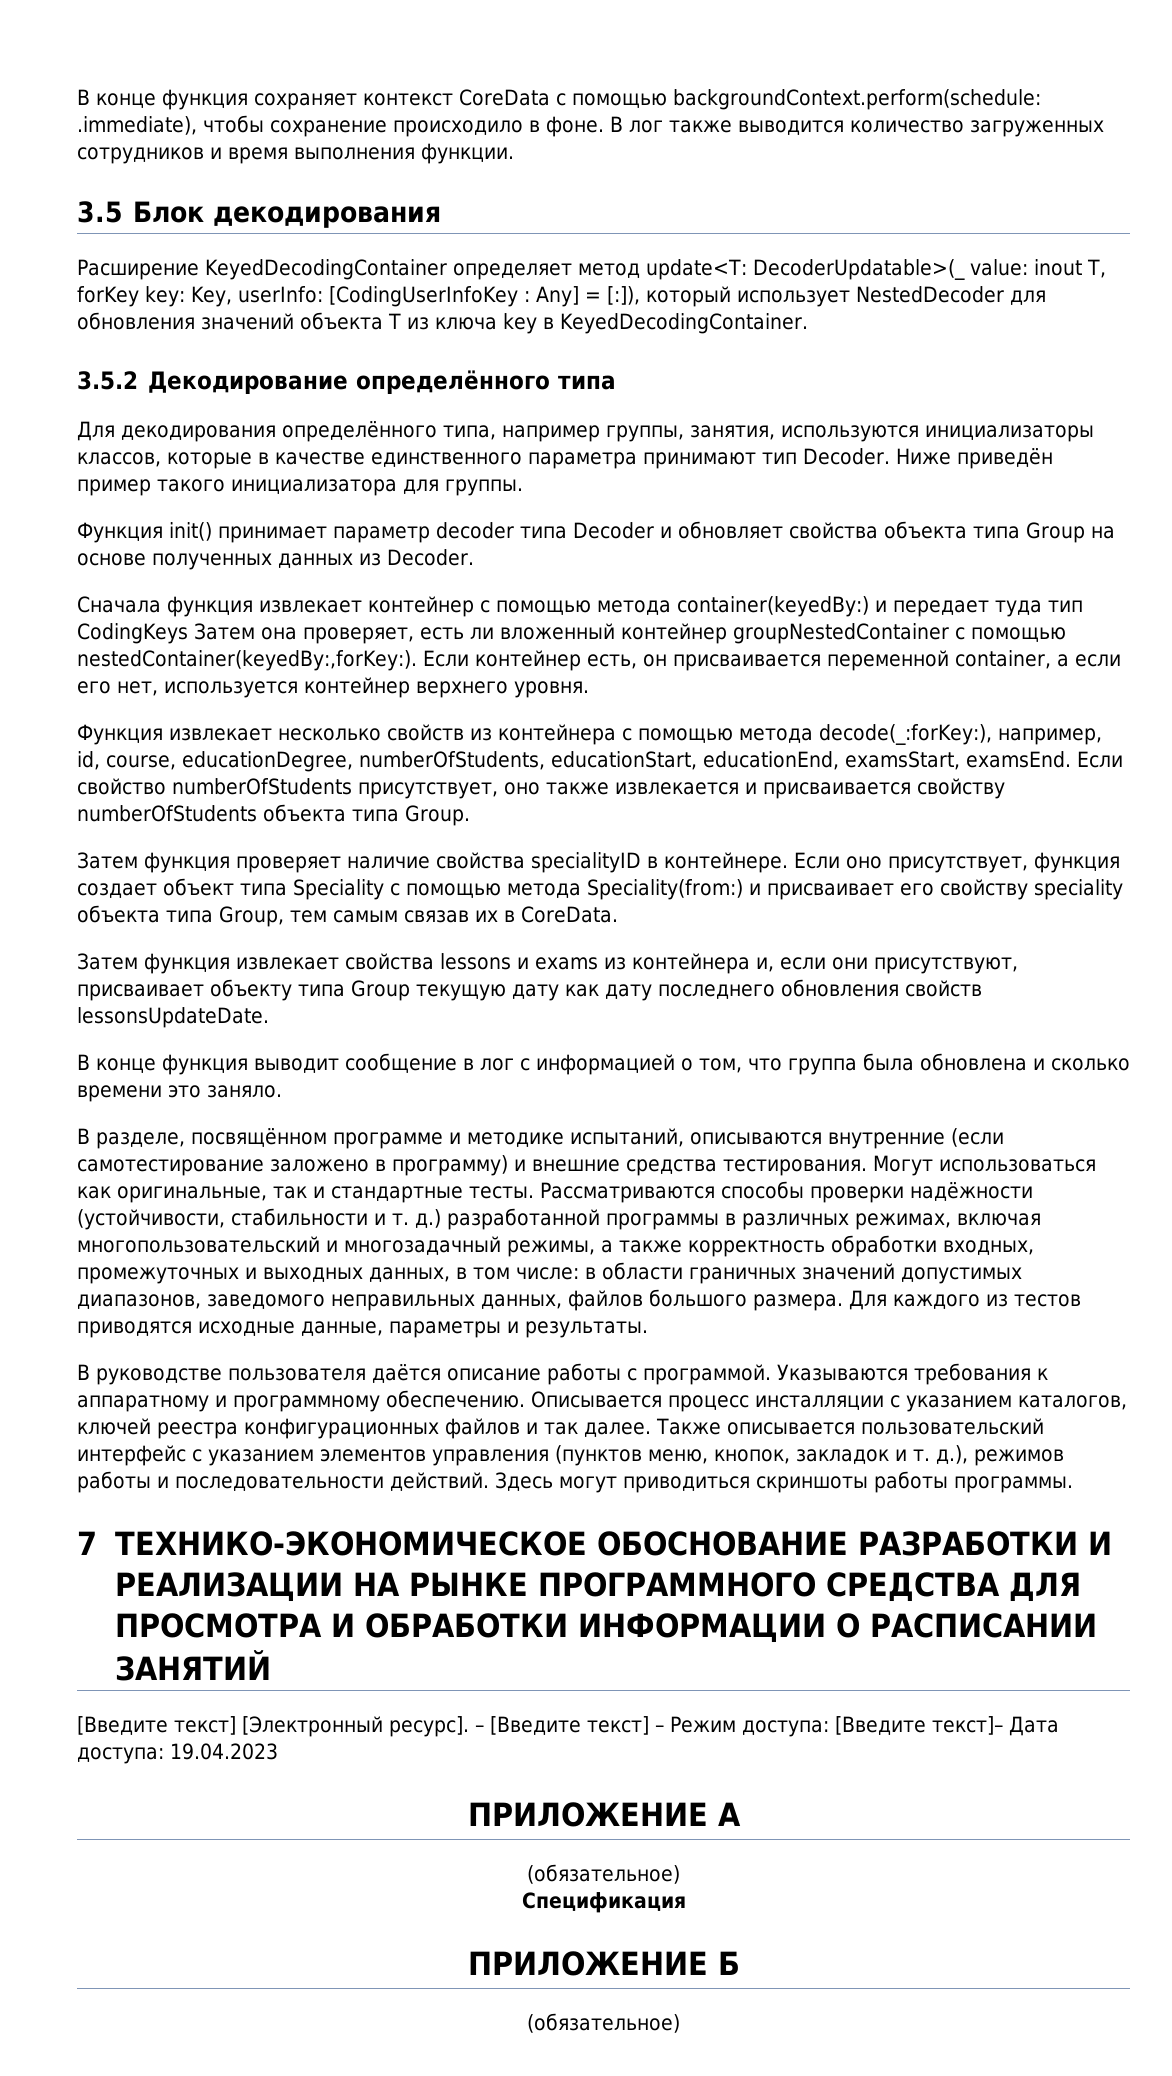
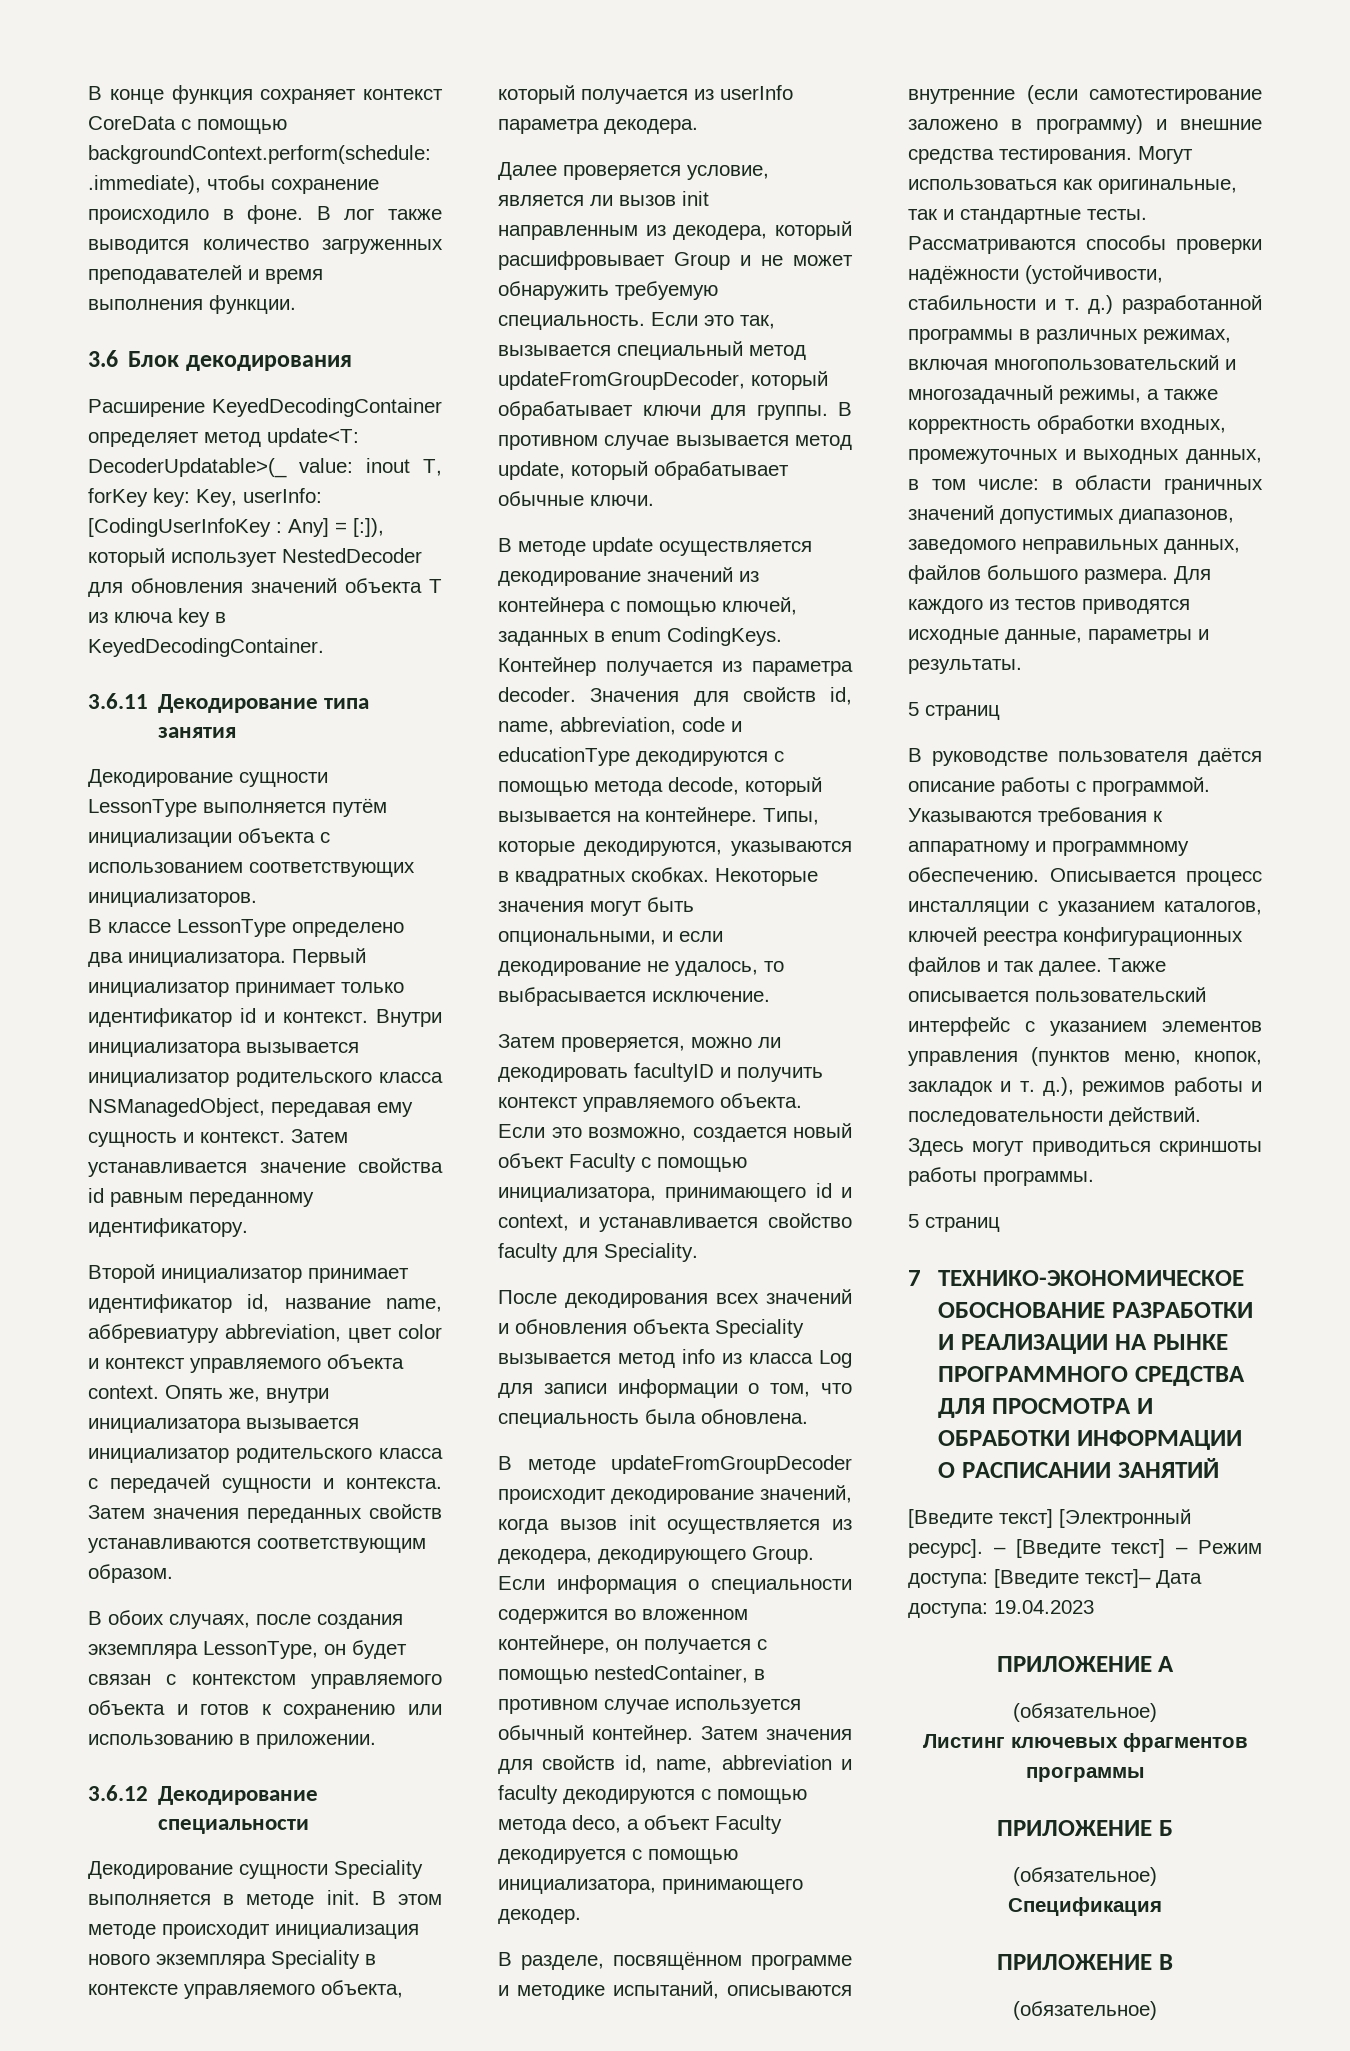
- В лог также выводится количество загруженных сотрудников и время выполнения функции.
+ В лог также выводится количество загруженных преподавателей и время выполнения функции.
- 3.5 Блок декодирования
+ 3.6 Блок декодирования
- 3.5.2 Декодирование определённого типа
- Для декодирования определённого типа, например группы, занятия, используются инициализаторы классов, которые в качестве единственного параметра принимают тип Decoder. Ниже приведён пример такого инициализатора для группы.
- Функция init() принимает параметр decoder типа Decoder и обновляет свойства объекта типа Group на основе полученных данных из Decoder.
- Сначала функция извлекает контейнер с помощью метода container(keyedBy:) и передает туда тип CodingKeys Затем она проверяет, есть ли вложенный контейнер groupNestedContainer с помощью nestedContainer(keyedBy:,forKey:). Если контейнер есть, он присваивается переменной container, а если его нет, используется контейнер верхнего уровня.
- Функция извлекает несколько свойств из контейнера с помощью метода decode(_:forKey:), например, id, course, educationDegree, numberOfStudents, educationStart, educationEnd, examsStart, examsEnd. Если свойство numberOfStudents присутствует, оно также извлекается и присваивается свойству numberOfStudents объекта типа Group.
- Затем функция проверяет наличие свойства specialityID в контейнере. Если оно присутствует, функция создает объект типа Speciality с помощью метода Speciality(from:) и присваивает его свойству speciality объекта типа Group, тем самым связав их в CoreData.
- Затем функция извлекает свойства lessons и exams из контейнера и, если они присутствуют, присваивает объекту типа Group текущую дату как дату последнего обновления свойств lessonsUpdateDate.
- В конце функция выводит сообщение в лог с информацией о том, что группа была обновлена и сколько времени это заняло.
+ 3.6.11 Декодирование типа занятия
+ Декодирование сущности LessonType выполняется путём инициализации объекта с использованием соответствующих инициализаторов.
+ В классе LessonType определено два инициализатора. Первый инициализатор принимает только идентификатор id и контекст. Внутри инициализатора вызывается инициализатор родительского класса NSManagedObject, передавая ему сущность и контекст. Затем устанавливается значение свойства id равным переданному идентификатору.
+ Второй инициализатор принимает идентификатор id, название name, аббревиатуру abbreviation, цвет color и контекст управляемого объекта context. Опять же, внутри инициализатора вызывается инициализатор родительского класса с передачей сущности и контекста. Затем значения переданных свойств устанавливаются соответствующим образом.
+ В обоих случаях, после создания экземпляра LessonType, он будет связан с контекстом управляемого объекта и готов к сохранению или использованию в приложении.
+ 3.6.12 Декодирование специальности
+ Декодирование сущности Speciality выполняется в методе init. В этом методе происходит инициализация нового экземпляра Speciality в контексте управляемого объекта, который получается из userInfo параметра декодера.
+ Далее проверяется условие, является ли вызов init направленным из декодера, который расшифровывает Group и не может обнаружить требуемую специальность. Если это так, вызывается специальный метод updateFromGroupDecoder, который обрабатывает ключи для группы. В противном случае вызывается метод update, который обрабатывает обычные ключи.
+ В методе update осуществляется декодирование значений из контейнера с помощью ключей, заданных в enum CodingKeys. Контейнер получается из параметра decoder. Значения для свойств id, name, abbreviation, code и educationType декодируются с помощью метода decode, который вызывается на контейнере. Типы, которые декодируются, указываются в квадратных скобках. Некоторые значения могут быть опциональными, и если декодирование не удалось, то выбрасывается исключение.
+ Затем проверяется, можно ли декодировать facultyID и получить контекст управляемого объекта. Если это возможно, создается новый объект Faculty с помощью инициализатора, принимающего id и context, и устанавливается свойство faculty для Speciality.
+ После декодирования всех значений и обновления объекта Speciality вызывается метод info из класса Log для записи информации о том, что специальность была обновлена.
+ В методе updateFromGroupDecoder происходит декодирование значений, когда вызов init осуществляется из декодера, декодирующего Group. Если информация о специальности содержится во вложенном контейнере, он получается с помощью nestedContainer, в противном случае используется обычный контейнер. Затем значения для свойств id, name, abbreviation и faculty декодируются с помощью метода deco, а объект Faculty декодируется с помощью инициализатора, принимающего декодер.
  Для каждого из тестов приводятся исходные данные, параметры и результаты.
+ 5 страниц
  Здесь могут приводиться скриншоты работы программы.
+ 5 страниц
- Спецификация
+ Листинг ключевых фрагментов программы
+ Спецификация
+ ПРИЛОЖЕНИЕ В
+ (обязательное)

